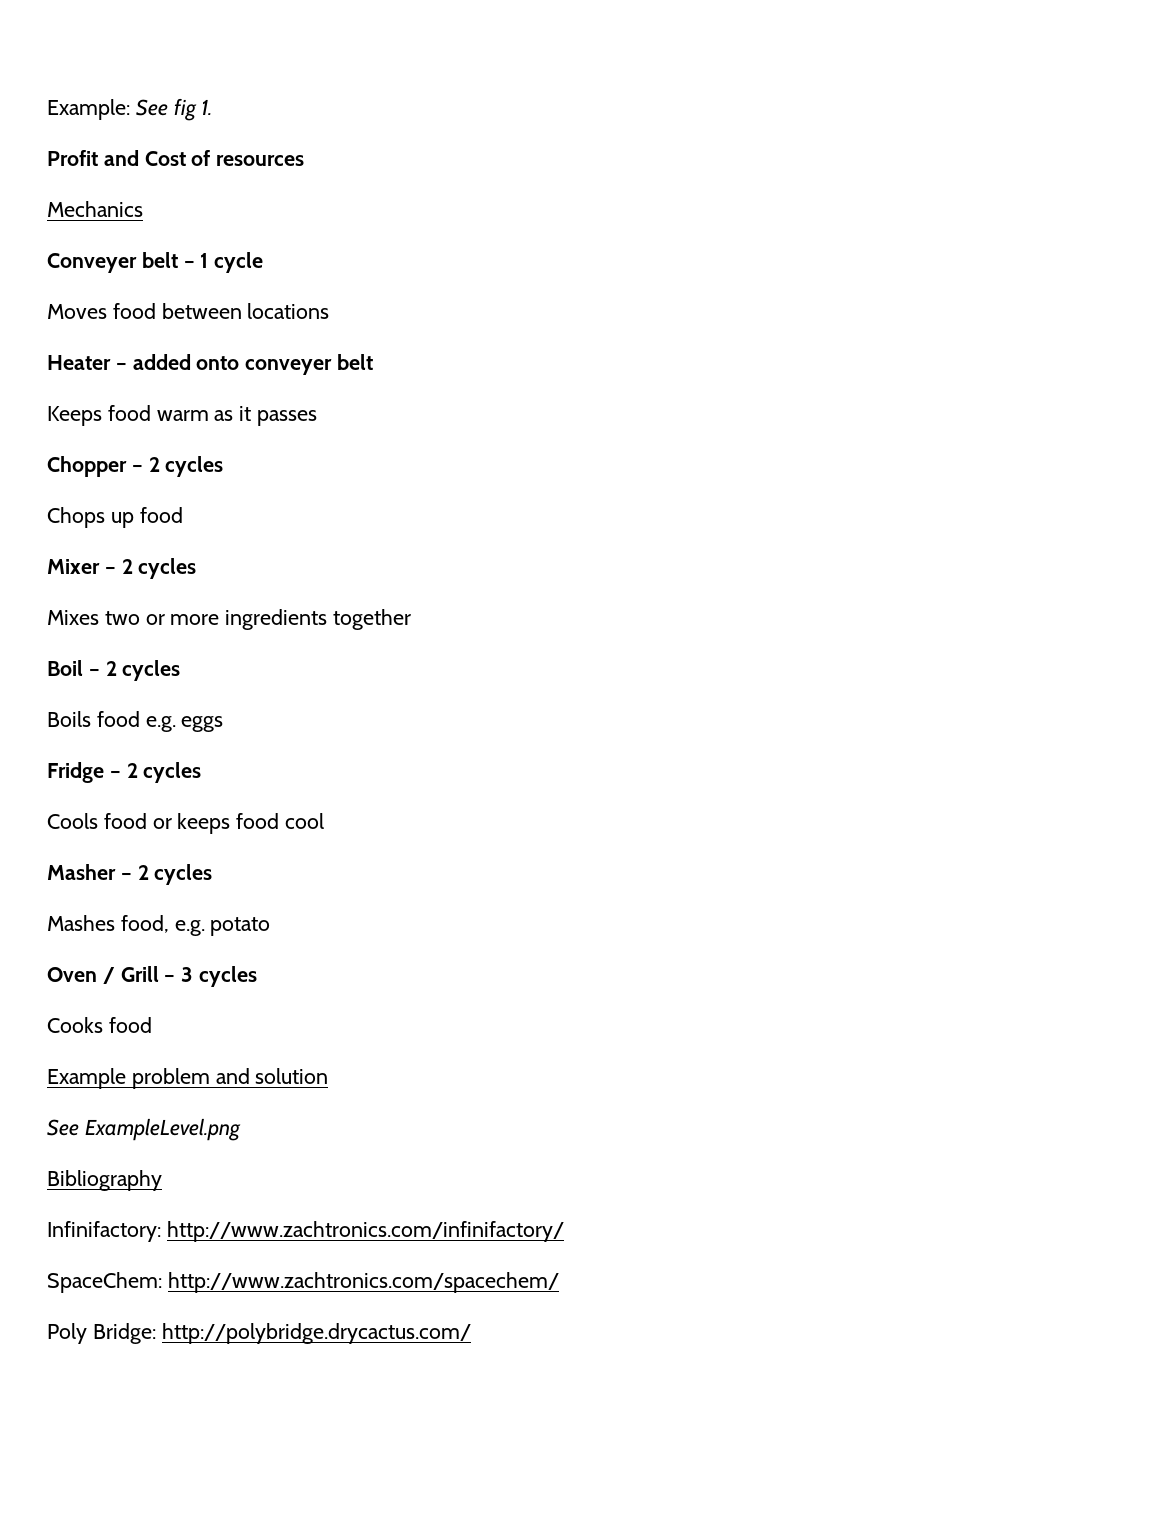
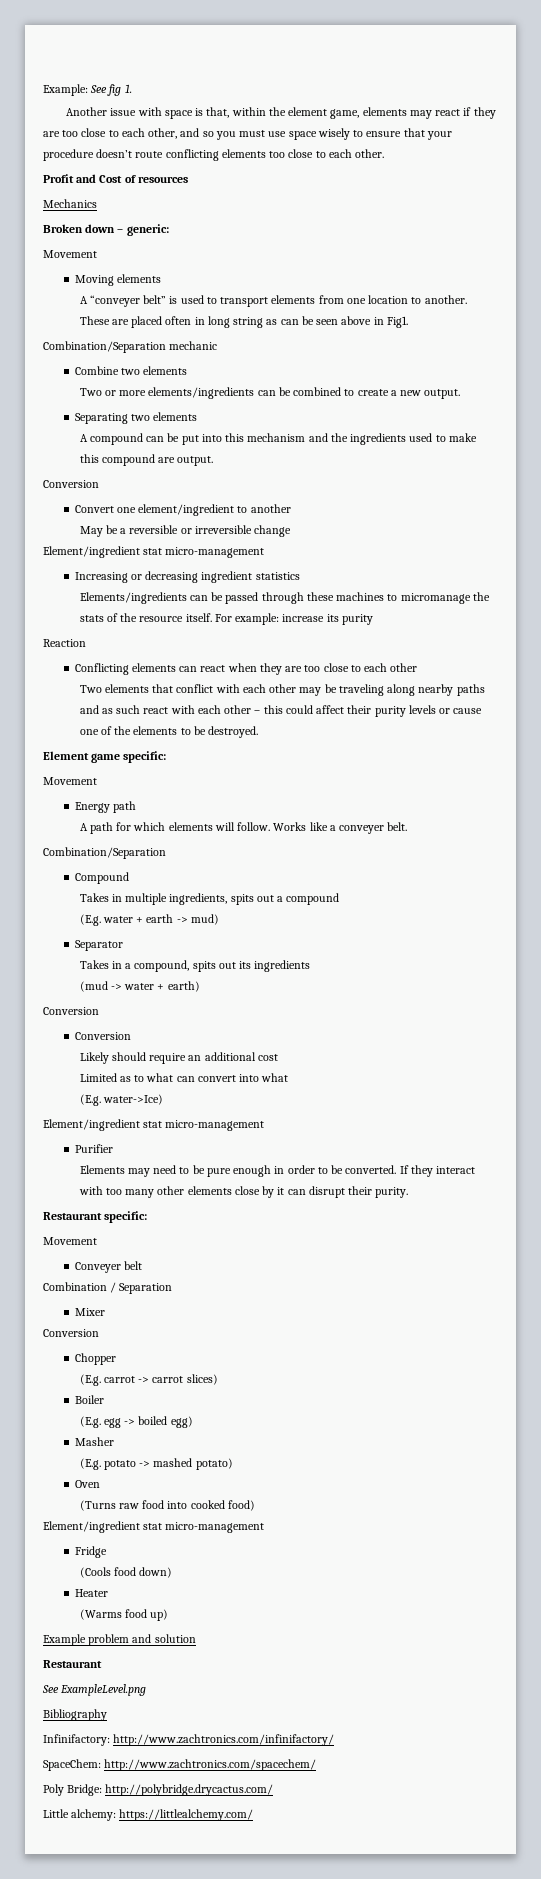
+ Another issue with space is that, within the element game, elements may react if they are too close to each other, and so you must use space wisely to ensure that your procedure doesn’t route conflicting elements too close to each other.
- Conveyer belt – 1 cycle
- Moves food between locations
- Heater – added onto conveyer belt
- Keeps food warm as it passes
- Chopper – 2 cycles
- Chops up food
- Mixer – 2 cycles
- Mixes two or more ingredients together
- Boil – 2 cycles
- Boils food e.g. eggs
- Fridge – 2 cycles
- Cools food or keeps food cool
- Masher – 2 cycles
- Mashes food, e.g. potato
- Oven / Grill – 3 cycles
- Cooks food
+ Broken down – generic:
+ Movement
+ Moving elements
+ A “conveyer belt” is used to transport elements from one location to another. These are placed often in long string as can be seen above in Fig1.
+ Combination/Separation mechanic
+ Combine two elements
+ Two or more elements/ingredients can be combined to create a new output.
+ Separating two elements
+ A compound can be put into this mechanism and the ingredients used to make this compound are output.
+ Conversion
+ Convert one element/ingredient to another
+ May be a reversible or irreversible change
+ Element/ingredient stat micro-management
+ Increasing or decreasing ingredient statistics
+ Elements/ingredients can be passed through these machines to micromanage the stats of the resource itself. For example: increase its purity
+ Reaction
+ Conflicting elements can react when they are too close to each other
+ Two elements that conflict with each other may be traveling along nearby paths and as such react with each other – this could affect their purity levels or cause one of the elements to be destroyed.
+ Element game specific:
+ Movement
+ Energy path
+ A path for which elements will follow. Works like a conveyer belt.
+ Combination/Separation
+ Compound
+ Takes in multiple ingredients, spits out a compound
+ (E.g. water + earth -> mud)
+ Separator
+ Takes in a compound, spits out its ingredients
+ (mud -> water + earth)
+ Conversion
+ Conversion
+ Likely should require an additional cost
+ Limited as to what can convert into what
+ (E.g. water->Ice)
+ Element/ingredient stat micro-management
+ Purifier
+ Elements may need to be pure enough in order to be converted. If they interact with too many other elements close by it can disrupt their purity.
+ Restaurant specific:
+ Movement
+ Conveyer belt
+ Combination / Separation
+ Mixer
+ Conversion
+ Chopper
+ (E.g. carrot -> carrot slices)
+ Boiler
+ (E.g. egg -> boiled egg)
+ Masher
+ (E.g. potato -> mashed potato)
+ Oven
+ (Turns raw food into cooked food)
+ Element/ingredient stat micro-management
+ Fridge
+ (Cools food down)
+ Heater
+ (Warms food up)
  Example problem and solution
+ Restaurant
+ Little alchemy: https://littlealchemy.com/

